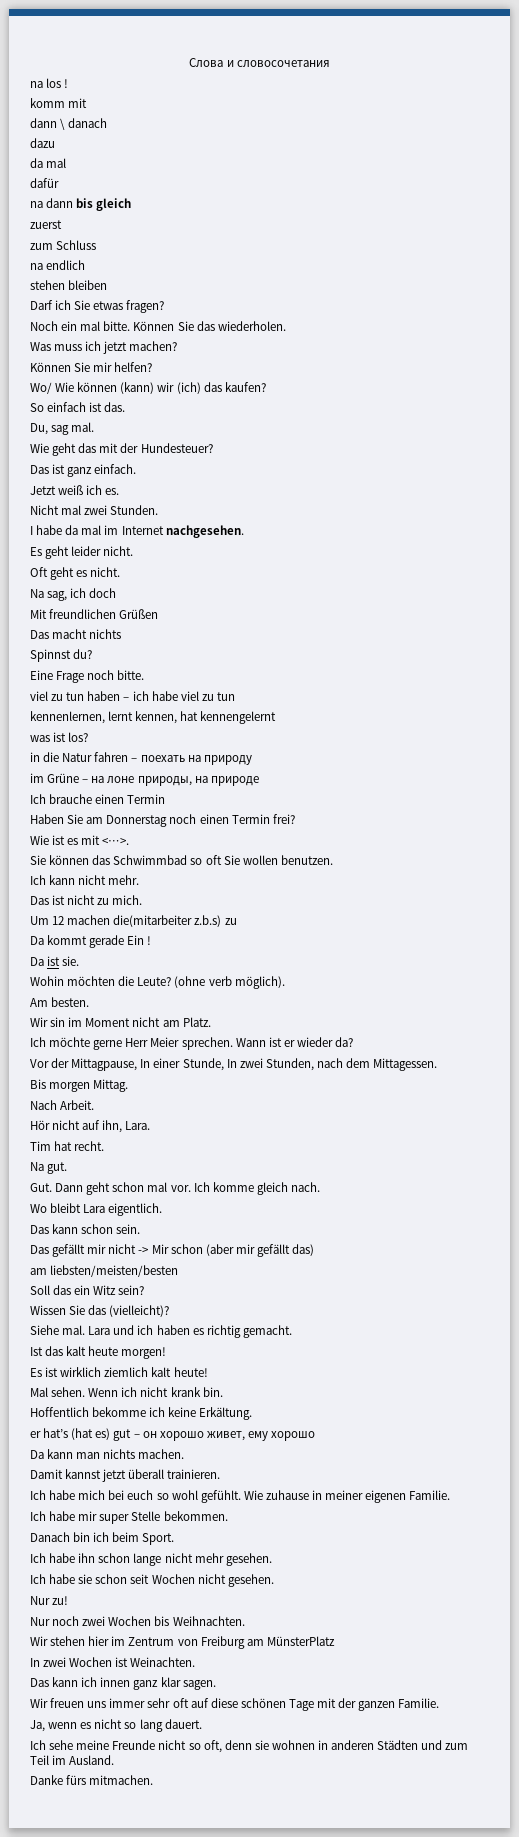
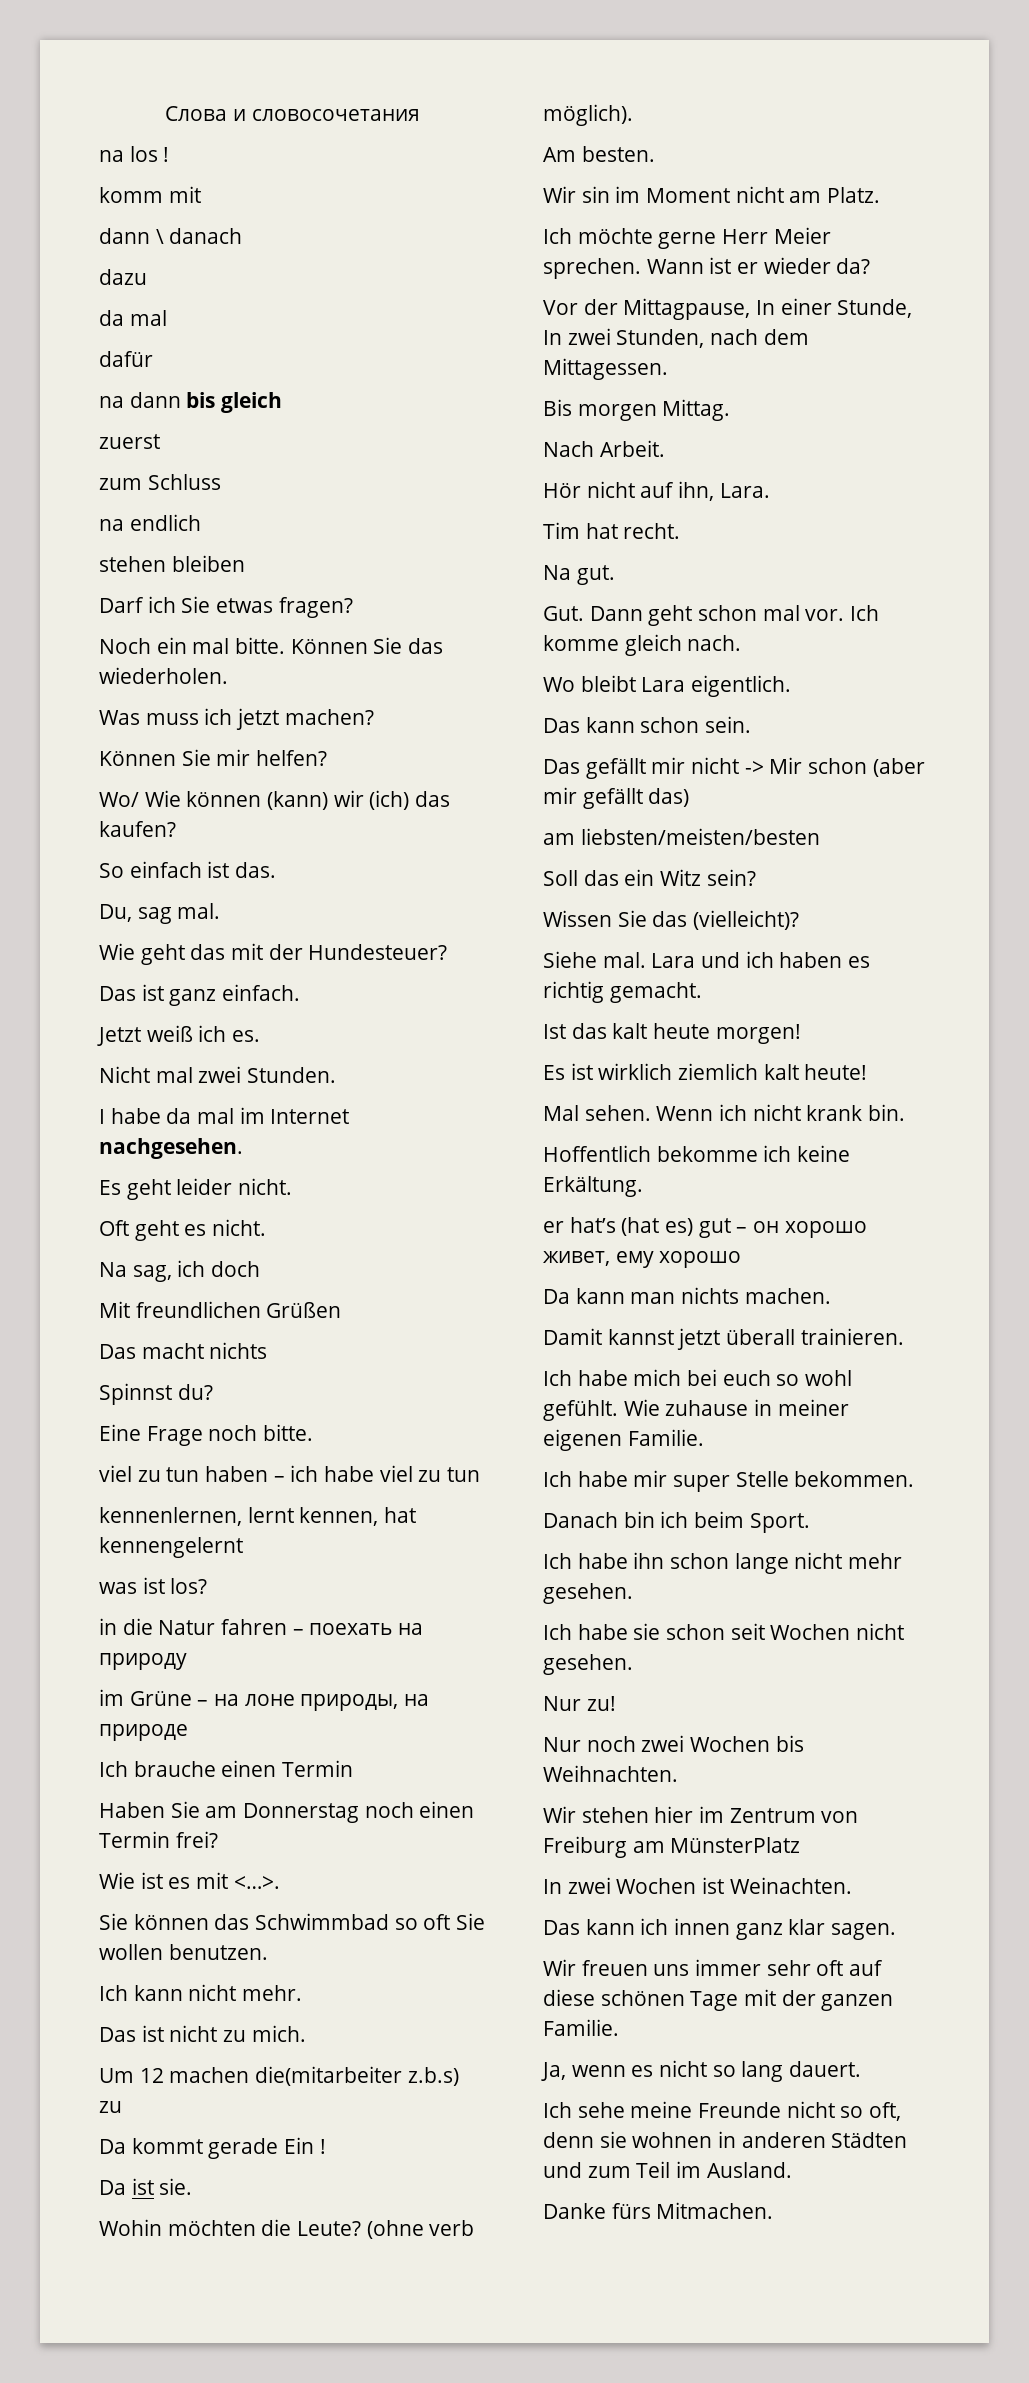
- Danke fürs mitmachen.
+ Danke fürs Mitmachen.

